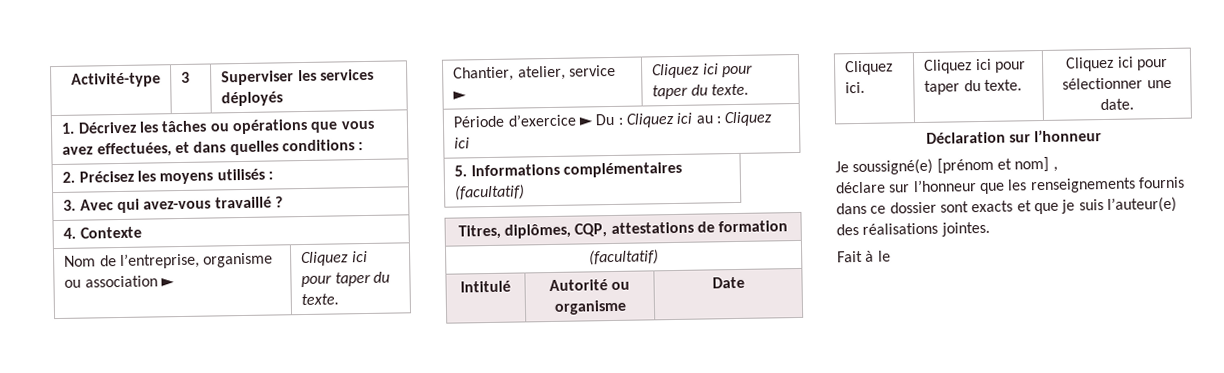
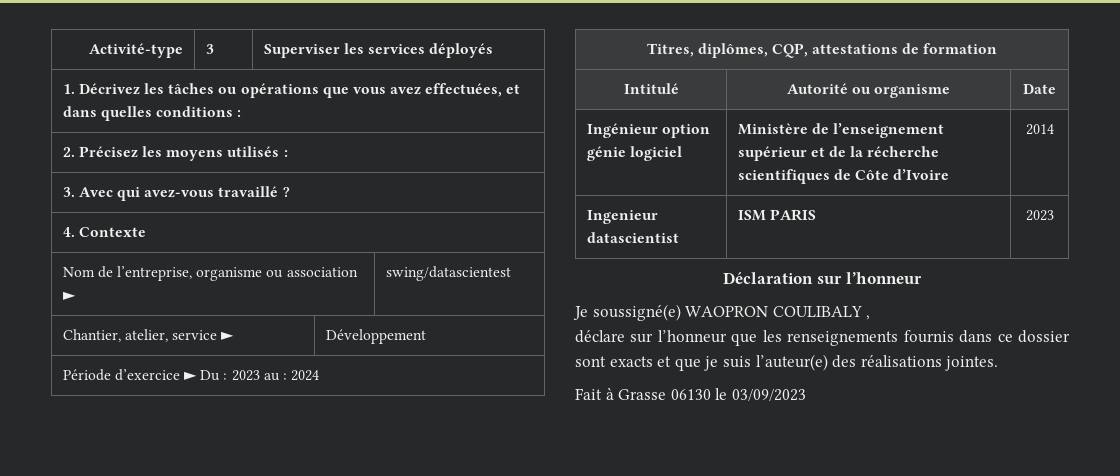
- Nom de l’entreprise, organisme ou association ► | Cliquez ici pour taper du texte.
- Chantier, atelier, service ► | Cliquez ici pour taper du texte.
+ Nom de l’entreprise, organisme ou association ► | swing/datascientest
+ Chantier, atelier, service ► | Développement
- Période d’exercice ► Du : Cliquez ici au : Cliquez ici
- 5. Informations complémentaires (facultatif)
+ Période d’exercice ► Du : 2023 au : 2024
  Titres, diplômes, CQP, attestations de formation
- (facultatif)
- Cliquez ici. | Cliquez ici pour taper du texte. | Cliquez ici pour sélectionner une date.
+ Ingénieur option génie logiciel | Ministère de l’enseignement supérieur et de la récherche scientifiques de Côte d’Ivoire | 2014
+ Ingenieur datascientist | ISM PARIS | 2023
- Je soussigné(e) [prénom et nom] ,
+ Je soussigné(e) WAOPRON COULIBALY ,
- Fait à le
+ Fait à Grasse 06130 le 03/09/2023

